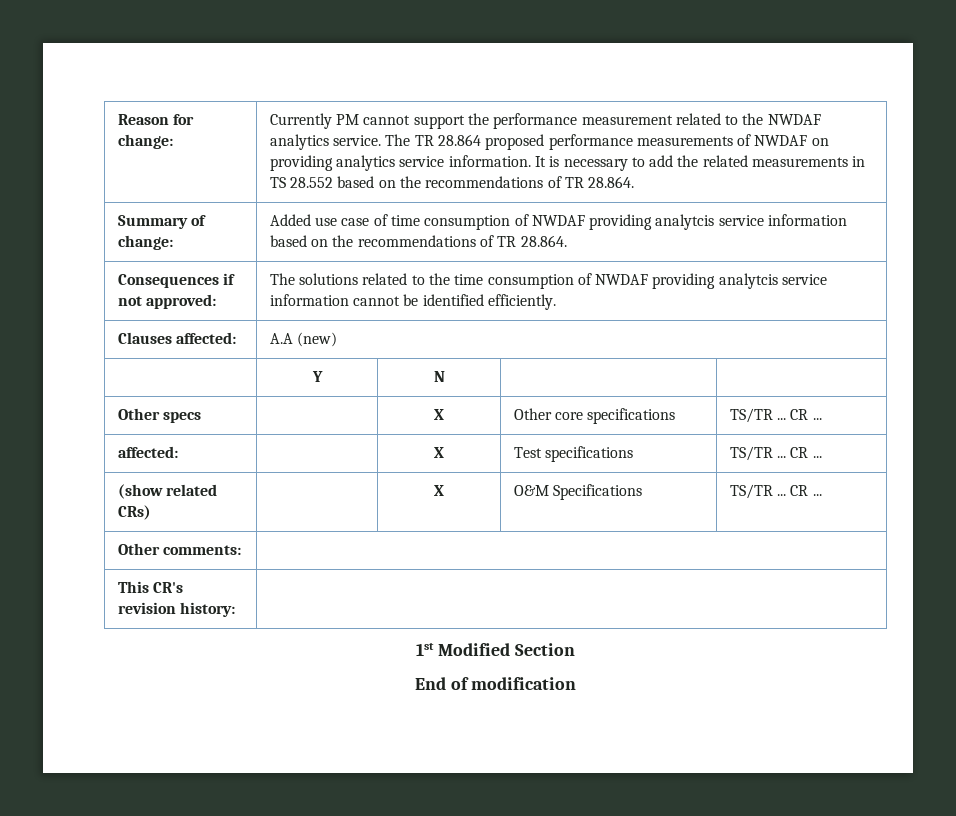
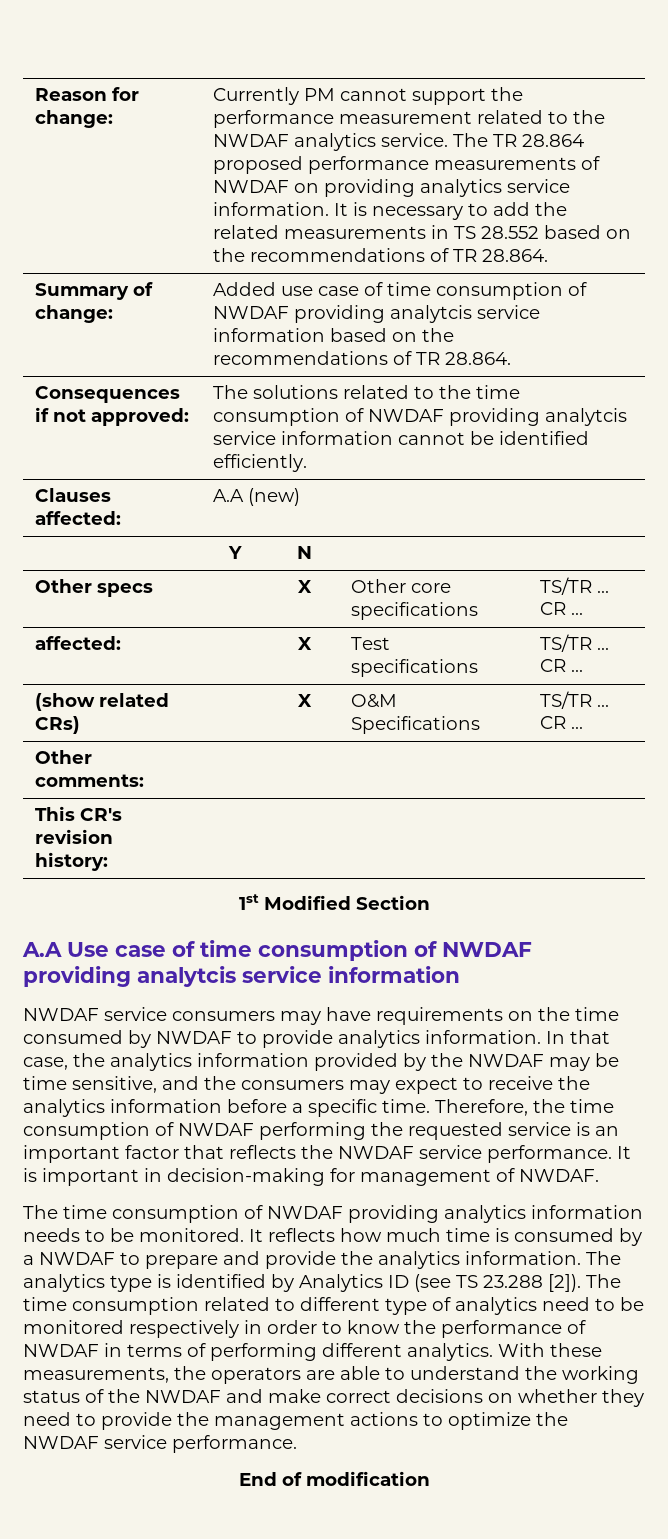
+ A.A Use case of time consumption of NWDAF providing analytcis service information
+ NWDAF service consumers may have requirements on the time consumed by NWDAF to provide analytics information. In that case, the analytics information provided by the NWDAF may be time sensitive, and the consumers may expect to receive the analytics information before a specific time. Therefore, the time consumption of NWDAF performing the requested service is an important factor that reflects the NWDAF service performance. It is important in decision-making for management of NWDAF.
+ The time consumption of NWDAF providing analytics information needs to be monitored. It reflects how much time is consumed by a NWDAF to prepare and provide the analytics information. The analytics type is identified by Analytics ID (see TS 23.288 [2]). The time consumption related to different type of analytics need to be monitored respectively in order to know the performance of NWDAF in terms of performing different analytics. With these measurements, the operators are able to understand the working status of the NWDAF and make correct decisions on whether they need to provide the management actions to optimize the NWDAF service performance.

